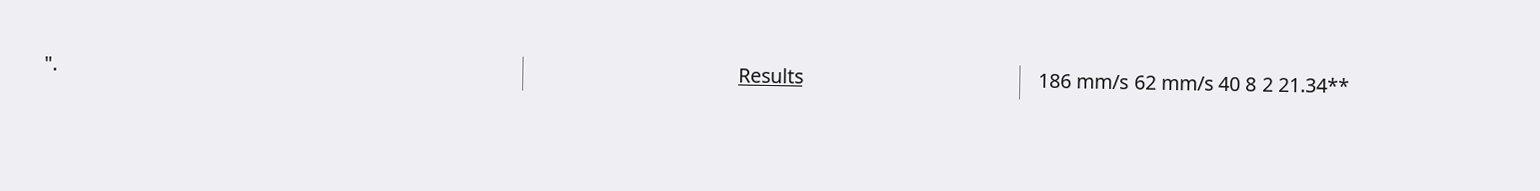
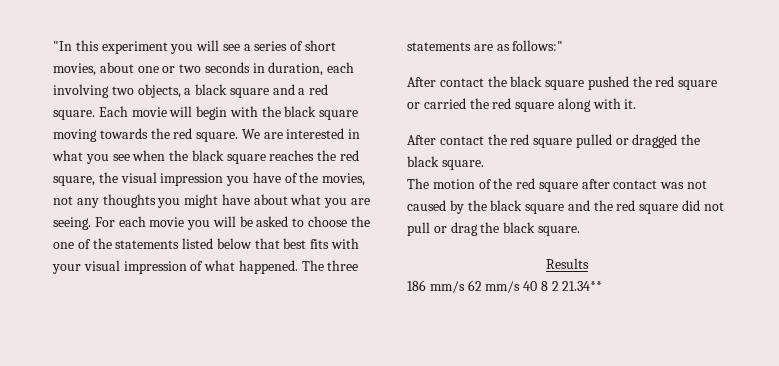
- ".
+ "In this experiment you will see a series of short movies, about one or two seconds in duration, each involving two objects, a black square and a red square. Each movie will begin with the black square moving towards the red square. We are interested in what you see when the black square reaches the red square, the visual impression you have of the movies, not any thoughts you might have about what you are seeing. For each movie you will be asked to choose the one of the statements listed below that best fits with your visual impression of what happened. The three statements are as follows:"
+ After contact the black square pushed the red square or carried the red square along with it.
+ After contact the red square pulled or dragged the black square.
+ The motion of the red square after contact was not caused by the black square and the red square did not pull or drag the black square.

